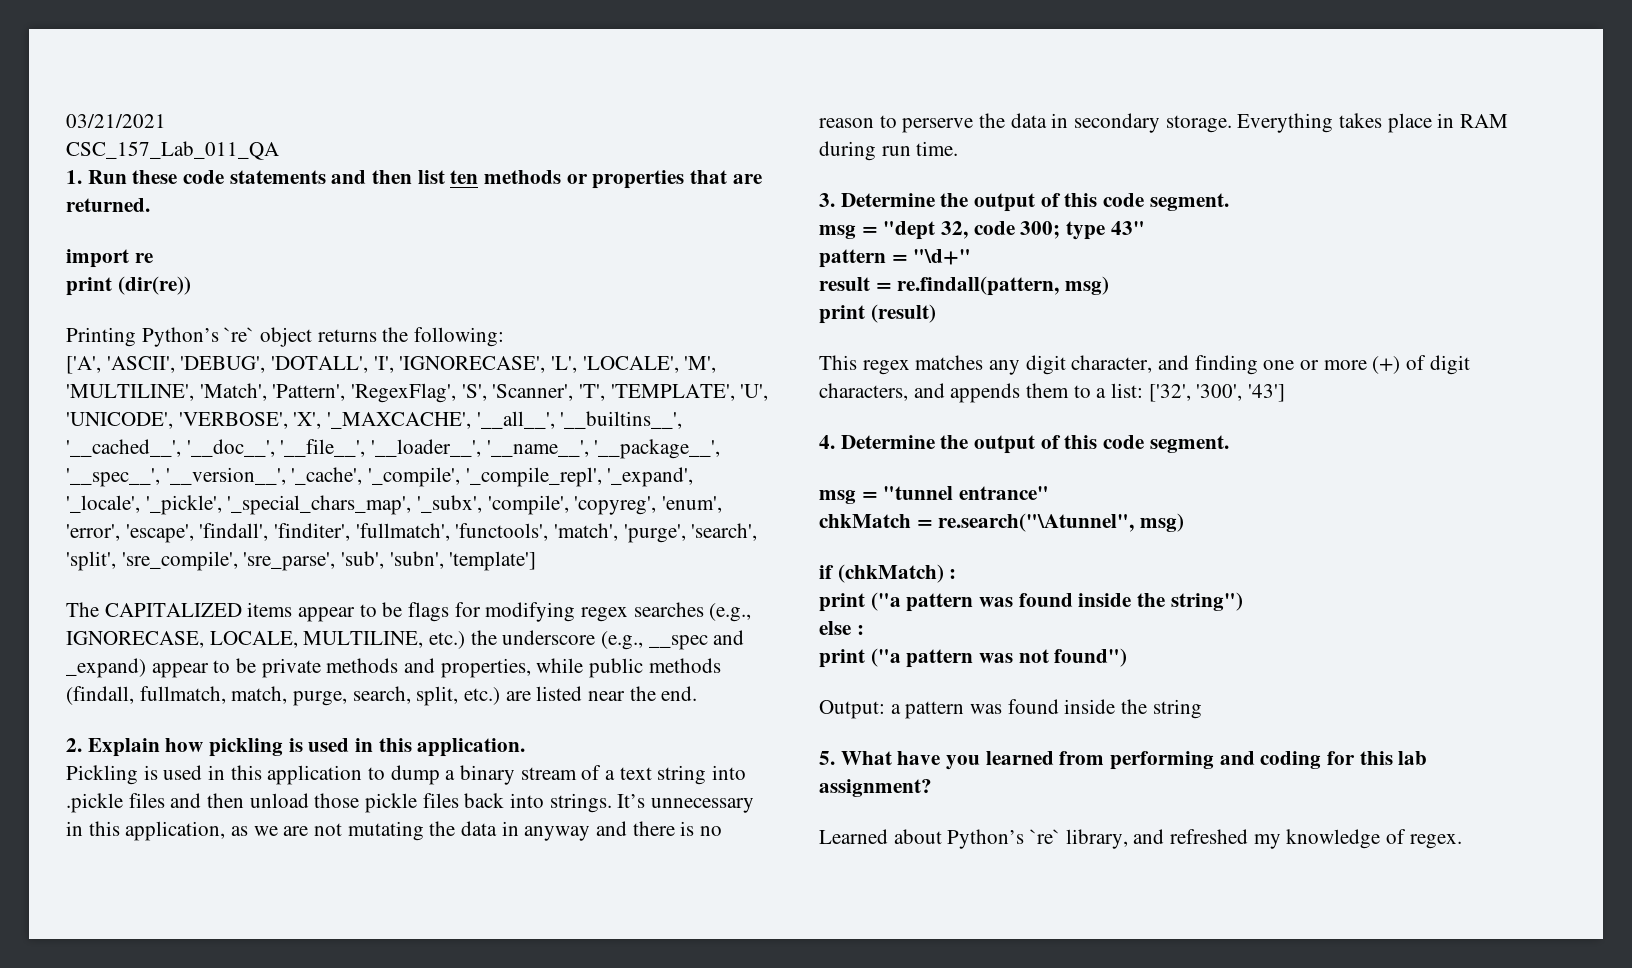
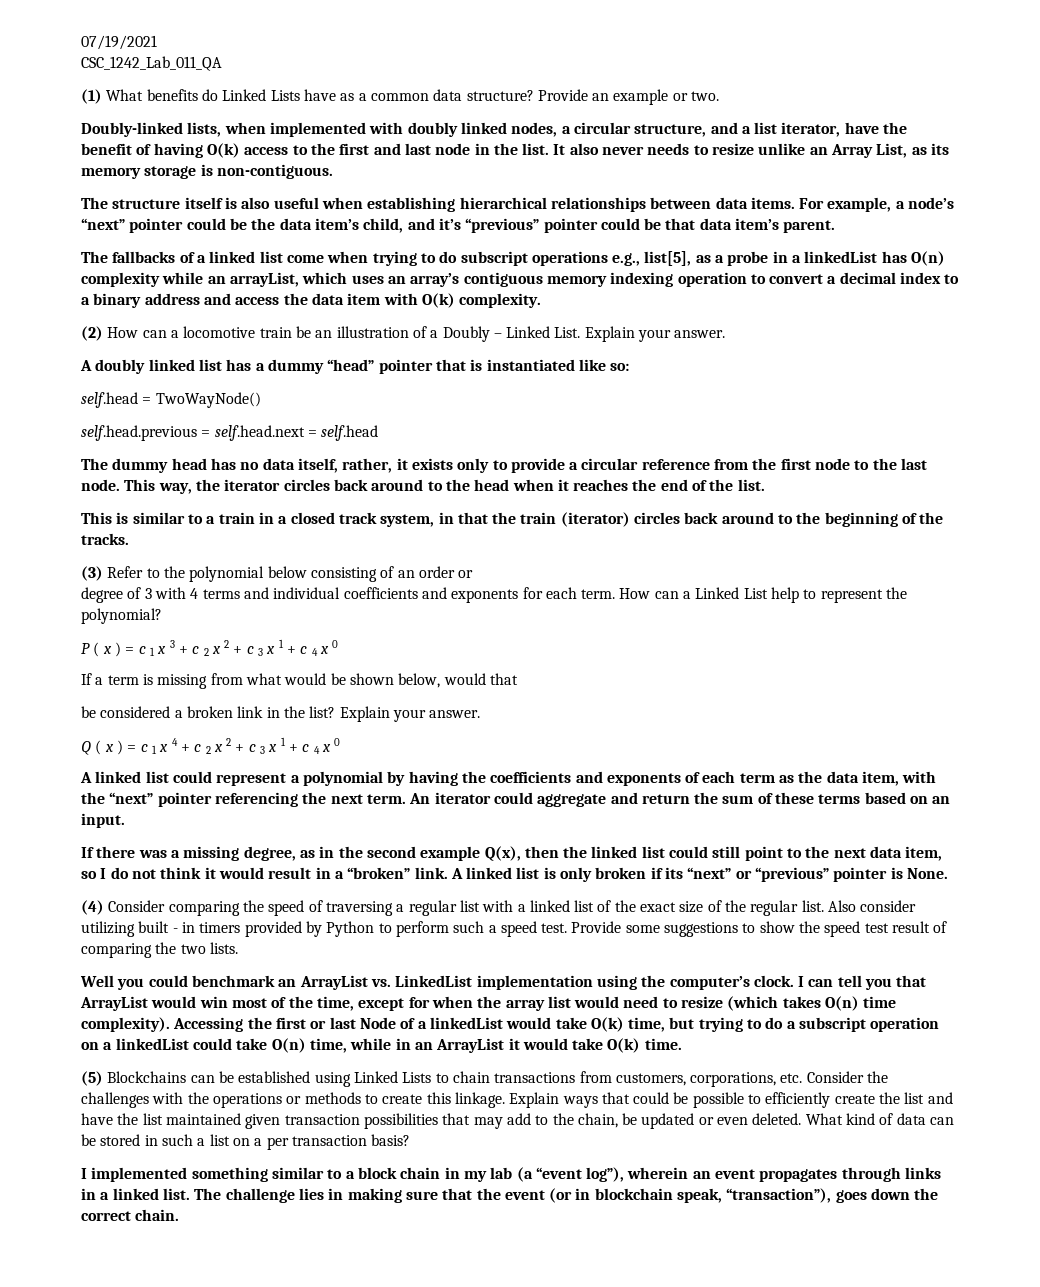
- 03/21/2021
- CSC_157_Lab_011_QA
- 1. Run these code statements and then list ten methods or properties that are returned.
- import re
- print (dir(re))
- Printing Python’s `re` object returns the following:
- ['A', 'ASCII', 'DEBUG', 'DOTALL', 'I', 'IGNORECASE', 'L', 'LOCALE', 'M', 'MULTILINE', 'Match', 'Pattern', 'RegexFlag', 'S', 'Scanner', 'T', 'TEMPLATE', 'U', 'UNICODE', 'VERBOSE', 'X', '_MAXCACHE', '__all__', '__builtins__', '__cached__', '__doc__', '__file__', '__loader__', '__name__', '__package__', '__spec__', '__version__', '_cache', '_compile', '_compile_repl', '_expand', '_locale', '_pickle', '_special_chars_map', '_subx', 'compile', 'copyreg', 'enum', 'error', 'escape', 'findall', 'finditer', 'fullmatch', 'functools', 'match', 'purge', 'search', 'split', 'sre_compile', 'sre_parse', 'sub', 'subn', 'template']
- The CAPITALIZED items appear to be flags for modifying regex searches (e.g., IGNORECASE, LOCALE, MULTILINE, etc.) the underscore (e.g., __spec and _expand) appear to be private methods and properties, while public methods (findall, fullmatch, match, purge, search, split, etc.) are listed near the end.
- 2. Explain how pickling is used in this application.
- Pickling is used in this application to dump a binary stream of a text string into .pickle files and then unload those pickle files back into strings. It’s unnecessary in this application, as we are not mutating the data in anyway and there is no reason to perserve the data in secondary storage. Everything takes place in RAM during run time.
- 3. Determine the output of this code segment.
- msg = "dept 32, code 300; type 43"
- pattern = "\d+"
- result = re.findall(pattern, msg)
- print (result)
- This regex matches any digit character, and finding one or more (+) of digit characters, and appends them to a list: ['32', '300', '43']
- 4. Determine the output of this code segment.
- msg = "tunnel entrance"
- chkMatch = re.search("\Atunnel", msg)
- if (chkMatch) :
- print ("a pattern was found inside the string")
- else :
- print ("a pattern was not found")
- Output: a pattern was found inside the string
- 5. What have you learned from performing and coding for this lab assignment?
- Learned about Python’s `re` library, and refreshed my knowledge of regex.
+ 07/19/2021
+ CSC_1242_Lab_011_QA
+ (1) What benefits do Linked Lists have as a common data structure? Provide an example or two.
+ Doubly-linked lists, when implemented with doubly linked nodes, a circular structure, and a list iterator, have the benefit of having O(k) access to the first and last node in the list. It also never needs to resize unlike an Array List, as its memory storage is non-contiguous.
+ The structure itself is also useful when establishing hierarchical relationships between data items. For example, a node’s “next” pointer could be the data item’s child, and it’s “previous” pointer could be that data item’s parent.
+ The fallbacks of a linked list come when trying to do subscript operations e.g., list[5], as a probe in a linkedList has O(n) complexity while an arrayList, which uses an array’s contiguous memory indexing operation to convert a decimal index to a binary address and access the data item with O(k) complexity.
+ (2) How can a locomotive train be an illustration of a Doubly – Linked List. Explain your answer.
+ A doubly linked list has a dummy “head” pointer that is instantiated like so:
+ self.head = TwoWayNode()
+ self.head.previous = self.head.next = self.head
+ The dummy head has no data itself, rather, it exists only to provide a circular reference from the first node to the last node. This way, the iterator circles back around to the head when it reaches the end of the list.
+ This is similar to a train in a closed track system, in that the train (iterator) circles back around to the beginning of the tracks.
+ (3) Refer to the polynomial below consisting of an order or
+ degree of 3 with 4 terms and individual coefficients and exponents for each term. How can a Linked List help to represent the polynomial?
+ P ( x ) = c 1 x 3 + c 2 x 2 + c 3 x 1 + c 4 x 0
+ If a term is missing from what would be shown below, would that
+ be considered a broken link in the list? Explain your answer.
+ Q ( x ) = c 1 x 4 + c 2 x 2 + c 3 x 1 + c 4 x 0
+ A linked list could represent a polynomial by having the coefficients and exponents of each term as the data item, with the “next” pointer referencing the next term. An iterator could aggregate and return the sum of these terms based on an input.
+ If there was a missing degree, as in the second example Q(x), then the linked list could still point to the next data item, so I do not think it would result in a “broken” link. A linked list is only broken if its “next” or “previous” pointer is None.
+ (4) Consider comparing the speed of traversing a regular list with a linked list of the exact size of the regular list. Also consider utilizing built - in timers provided by Python to perform such a speed test. Provide some suggestions to show the speed test result of comparing the two lists.
+ Well you could benchmark an ArrayList vs. LinkedList implementation using the computer’s clock. I can tell you that ArrayList would win most of the time, except for when the array list would need to resize (which takes O(n) time complexity). Accessing the first or last Node of a linkedList would take O(k) time, but trying to do a subscript operation on a linkedList could take O(n) time, while in an ArrayList it would take O(k) time.
+ (5) Blockchains can be established using Linked Lists to chain transactions from customers, corporations, etc. Consider the challenges with the operations or methods to create this linkage. Explain ways that could be possible to efficiently create the list and have the list maintained given transaction possibilities that may add to the chain, be updated or even deleted. What kind of data can be stored in such a list on a per transaction basis?
+ I implemented something similar to a block chain in my lab (a “event log”), wherein an event propagates through links in a linked list. The challenge lies in making sure that the event (or in blockchain speak, “transaction”), goes down the correct chain.

